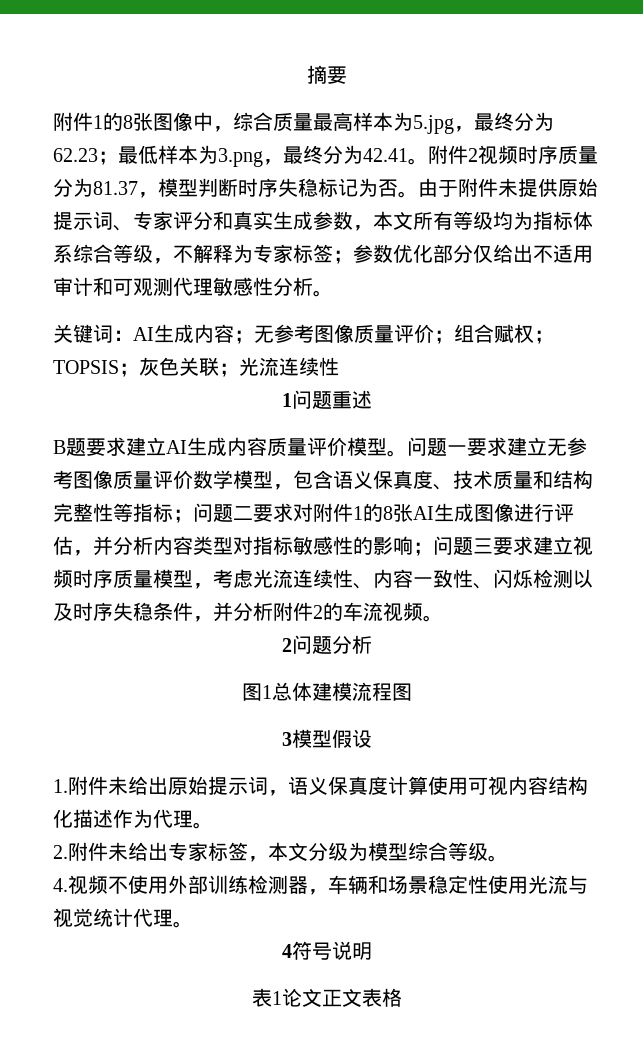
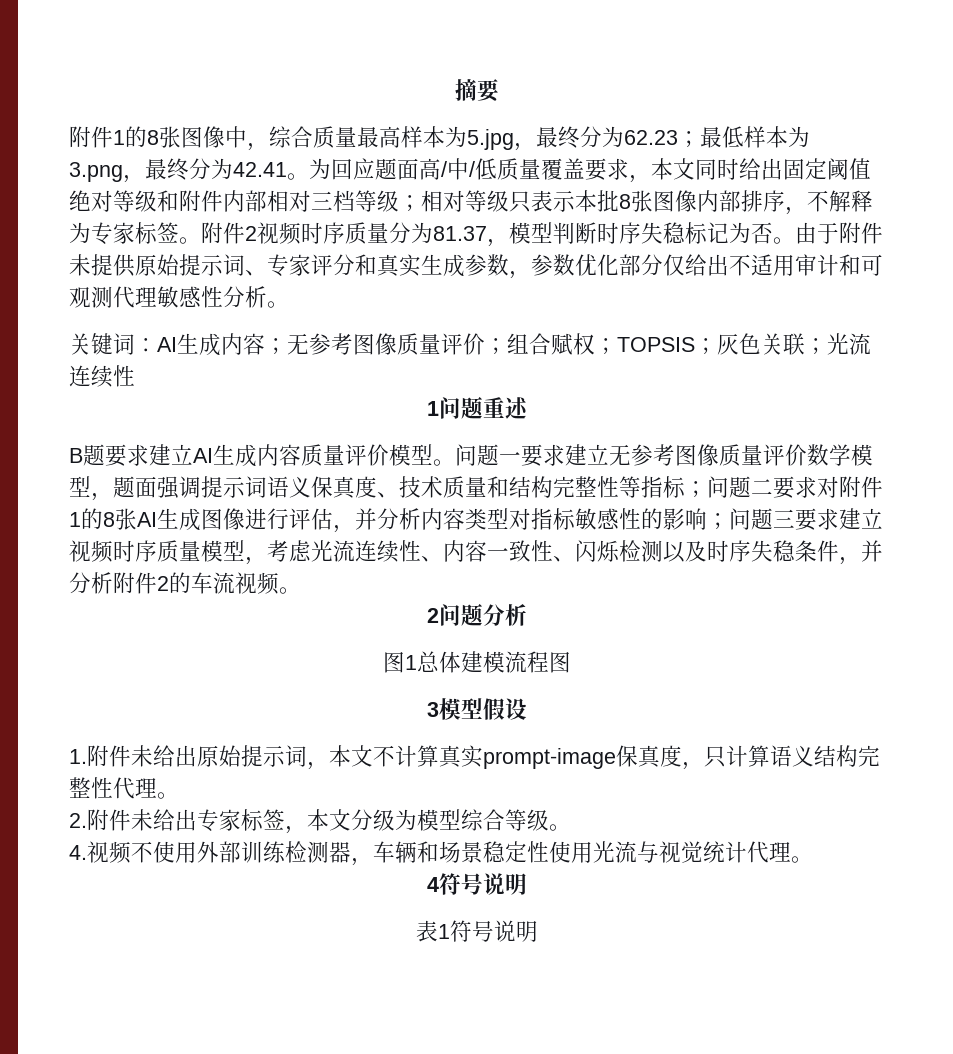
+ 为回应题面高/中/低质量覆盖要求，本文同时给出固定阈值绝对等级和附件内部相对三档等级；相对等级只表示本批8张图像内部排序，不解释为专家标签。
- 由于附件未提供原始提示词、专家评分和真实生成参数，本文所有等级均为指标体系综合等级，不解释为专家标签；参数优化部分仅给出不适用审计和可观测代理敏感性分析。
+ 由于附件未提供原始提示词、专家评分和真实生成参数，参数优化部分仅给出不适用审计和可观测代理敏感性分析。
- 问题一要求建立无参考图像质量评价数学模型，包含语义保真度、技术质量和结构完整性等指标；
+ 问题一要求建立无参考图像质量评价数学模型，题面强调提示词语义保真度、技术质量和结构完整性等指标；
- 1.附件未给出原始提示词，语义保真度计算使用可视内容结构化描述作为代理。
+ 1.附件未给出原始提示词，本文不计算真实prompt-image保真度，只计算语义结构完整性代理。
- 表1论文正文表格
+ 表1符号说明

